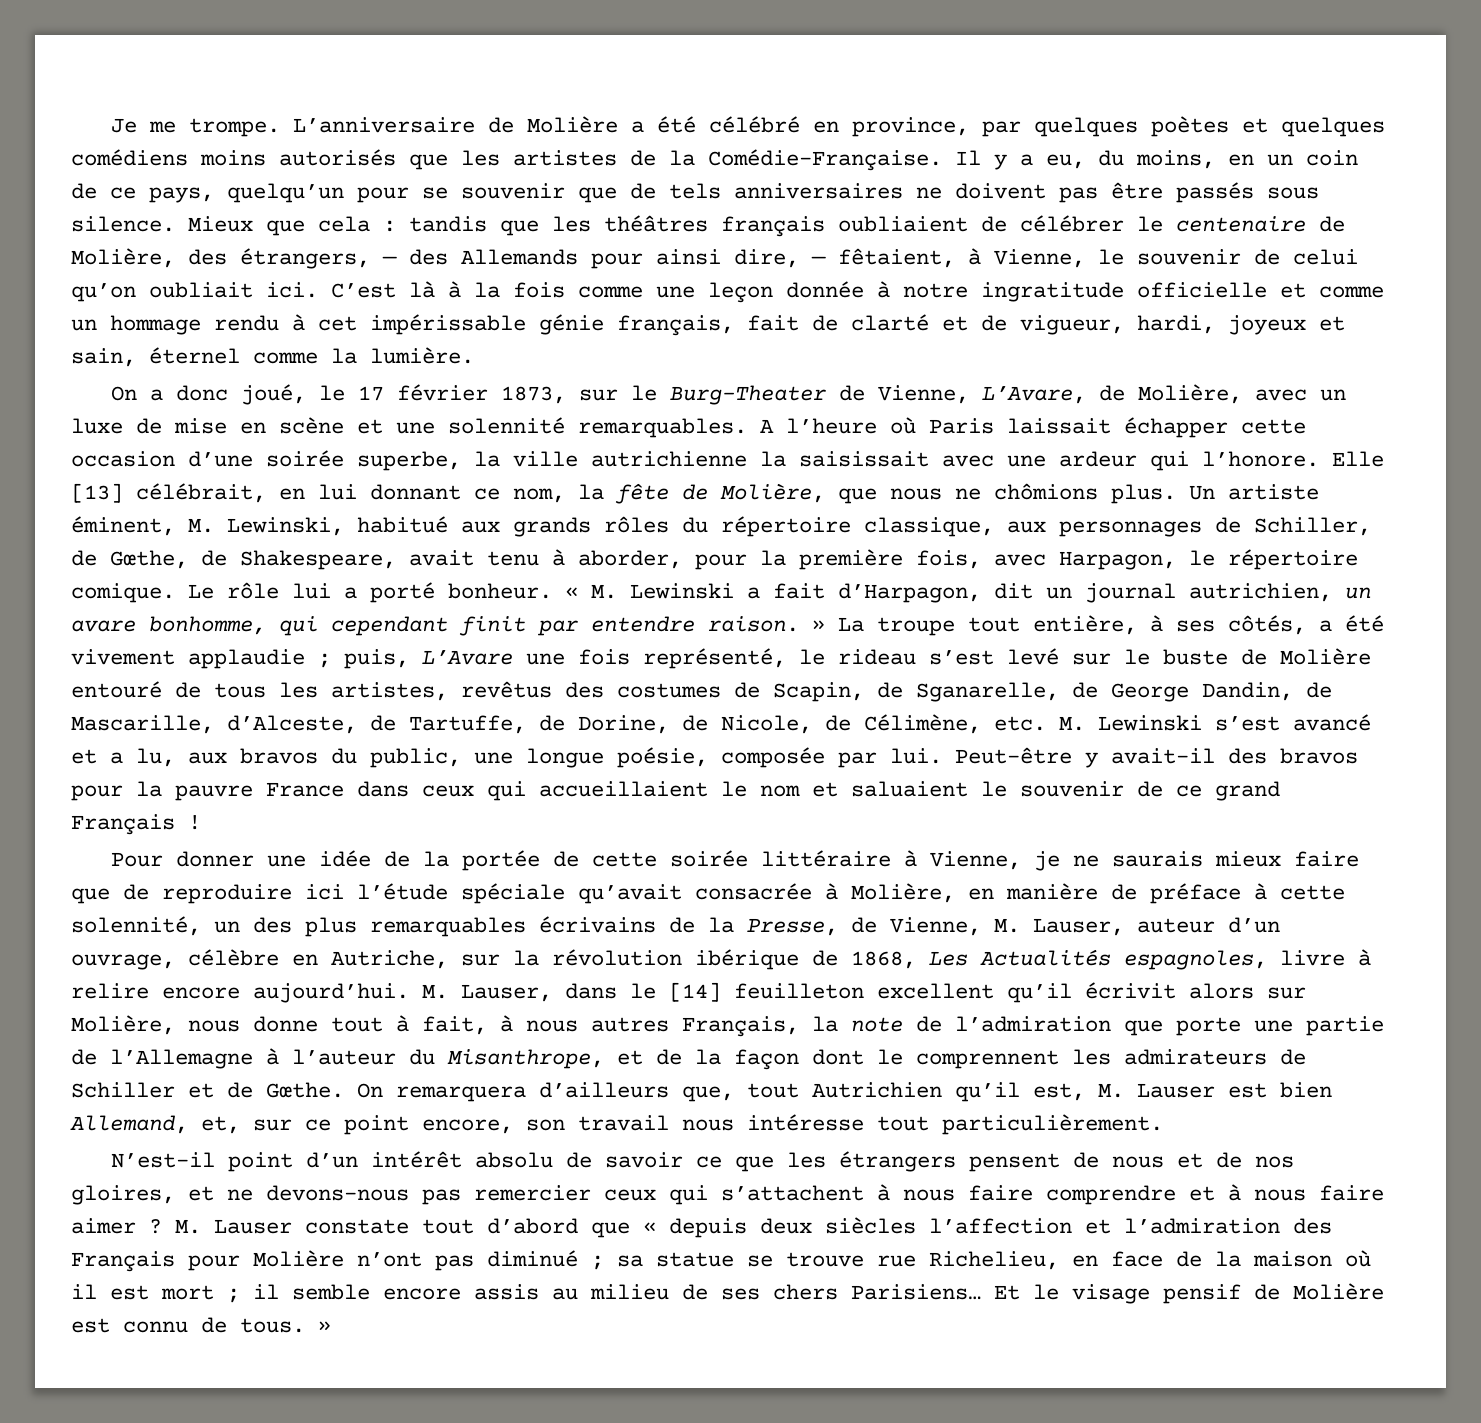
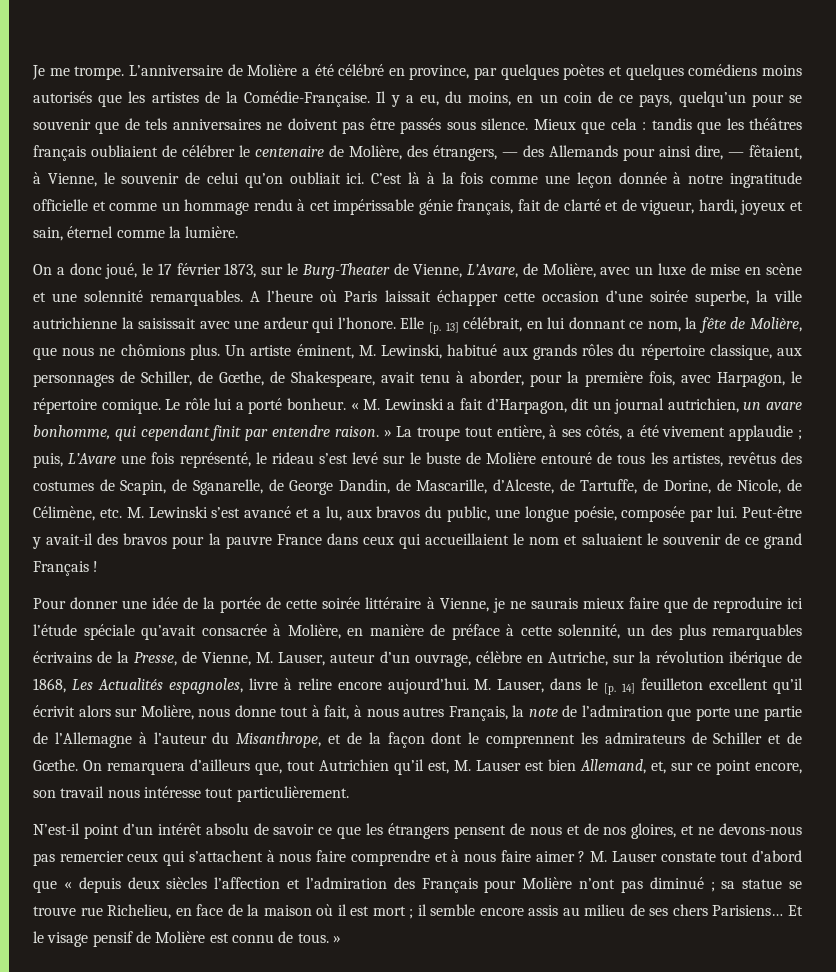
- Elle [13] célébrait, en lui donnant ce nom, la fête de Molière, que nous ne chômions plus.
+ Elle [p. 13] célébrait, en lui donnant ce nom, la fête de Molière, que nous ne chômions plus.
- M. Lauser, dans le [14] feuilleton excellent qu’il écrivit alors sur Molière, nous donne tout à fait, à nous autres Français, la note de l’admiration que porte une partie de l’Allemagne à l’auteur du Misanthrope, et de la façon dont le comprennent les admirateurs de Schiller et de Gœthe.
+ M. Lauser, dans le [p. 14] feuilleton excellent qu’il écrivit alors sur Molière, nous donne tout à fait, à nous autres Français, la note de l’admiration que porte une partie de l’Allemagne à l’auteur du Misanthrope, et de la façon dont le comprennent les admirateurs de Schiller et de Gœthe.

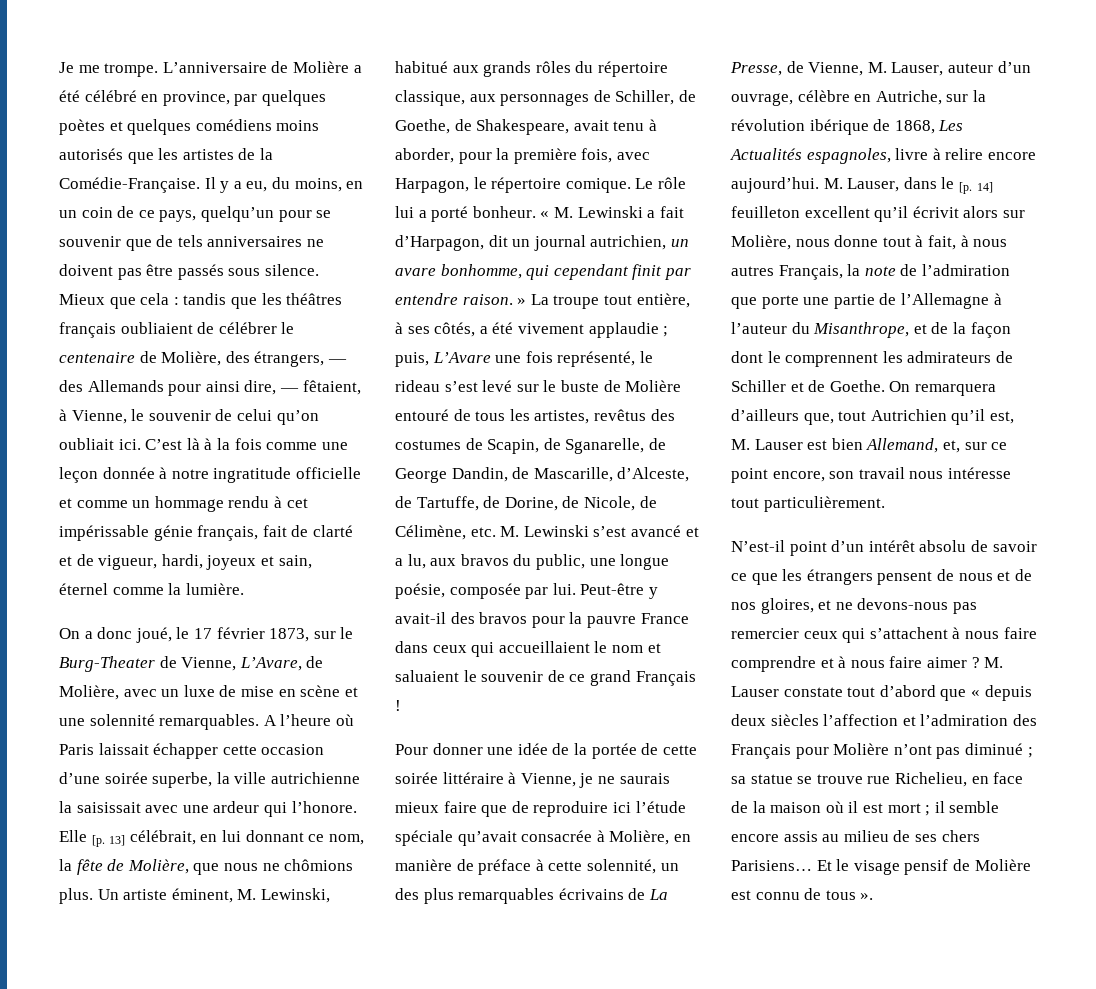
- Un artiste éminent, M. Lewinski, habitué aux grands rôles du répertoire classique, aux personnages de Schiller, de Gœthe, de Shakespeare, avait tenu à aborder, pour la première fois, avec Harpagon, le répertoire comique.
+ Un artiste éminent, M. Lewinski, habitué aux grands rôles du répertoire classique, aux personnages de Schiller, de Goethe, de Shakespeare, avait tenu à aborder, pour la première fois, avec Harpagon, le répertoire comique.
- Pour donner une idée de la portée de cette soirée littéraire à Vienne, je ne saurais mieux faire que de reproduire ici l’étude spéciale qu’avait consacrée à Molière, en manière de préface à cette solennité, un des plus remarquables écrivains de la Presse, de Vienne, M. Lauser, auteur d’un ouvrage, célèbre en Autriche, sur la révolution ibérique de 1868, Les Actualités espagnoles, livre à relire encore aujourd’hui.
+ Pour donner une idée de la portée de cette soirée littéraire à Vienne, je ne saurais mieux faire que de reproduire ici l’étude spéciale qu’avait consacrée à Molière, en manière de préface à cette solennité, un des plus remarquables écrivains de La Presse, de Vienne, M. Lauser, auteur d’un ouvrage, célèbre en Autriche, sur la révolution ibérique de 1868, Les Actualités espagnoles, livre à relire encore aujourd’hui.
- M. Lauser, dans le [p. 14] feuilleton excellent qu’il écrivit alors sur Molière, nous donne tout à fait, à nous autres Français, la note de l’admiration que porte une partie de l’Allemagne à l’auteur du Misanthrope, et de la façon dont le comprennent les admirateurs de Schiller et de Gœthe.
+ M. Lauser, dans le [p. 14] feuilleton excellent qu’il écrivit alors sur Molière, nous donne tout à fait, à nous autres Français, la note de l’admiration que porte une partie de l’Allemagne à l’auteur du Misanthrope, et de la façon dont le comprennent les admirateurs de Schiller et de Goethe.
- Et le visage pensif de Molière est connu de tous. »
+ Et le visage pensif de Molière est connu de tous ».

